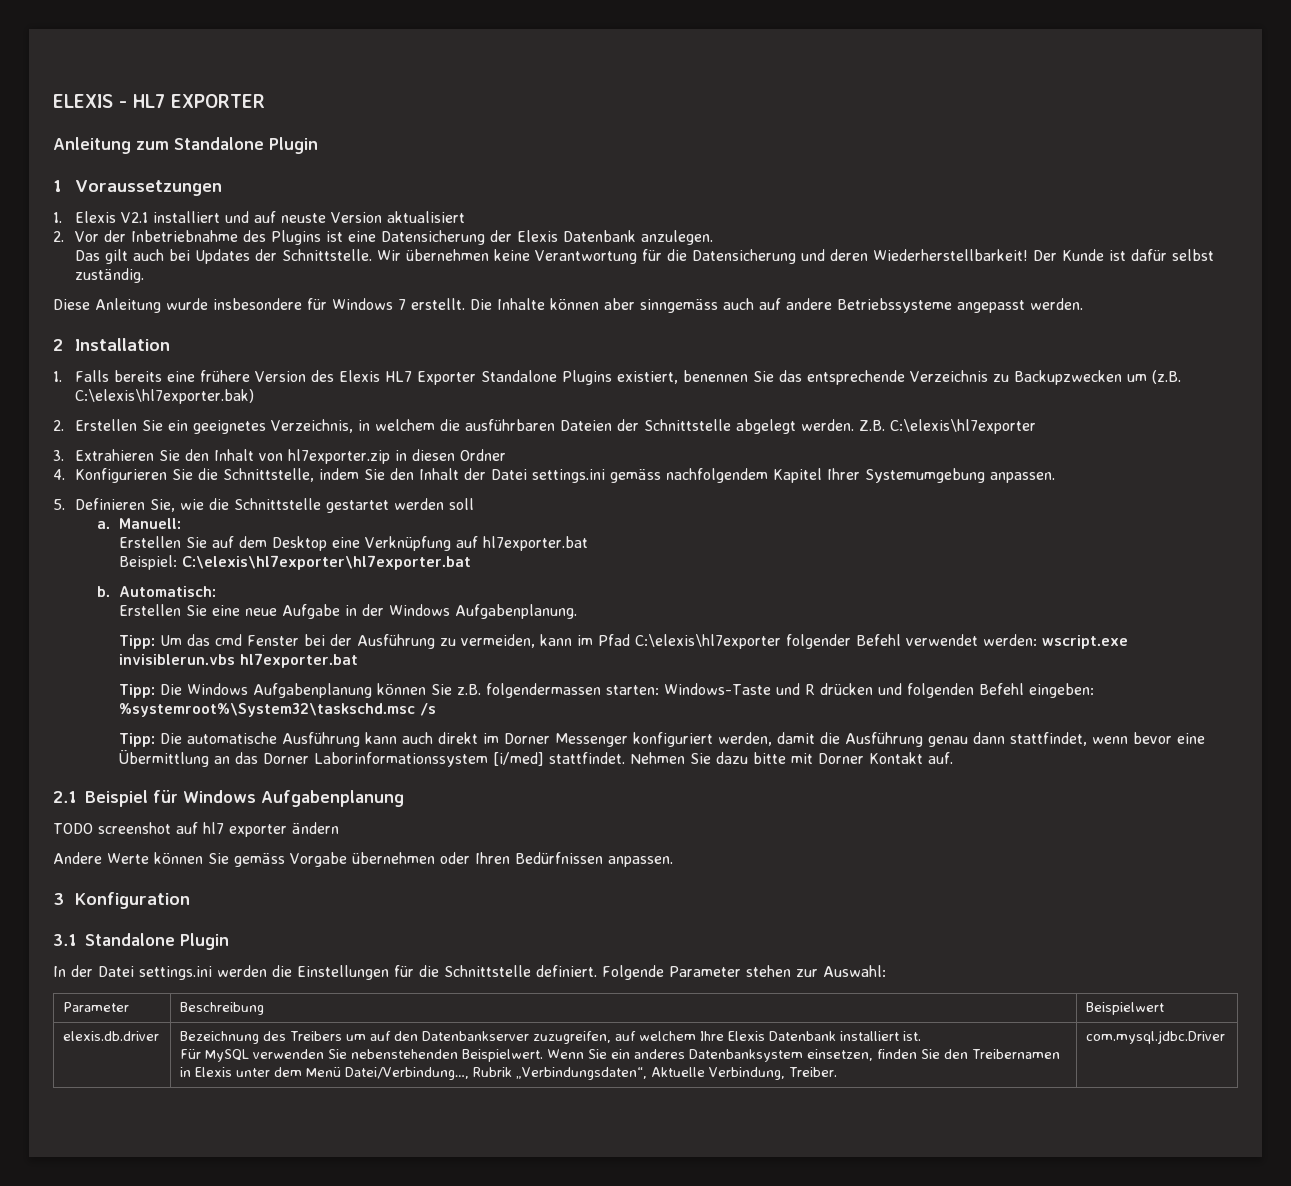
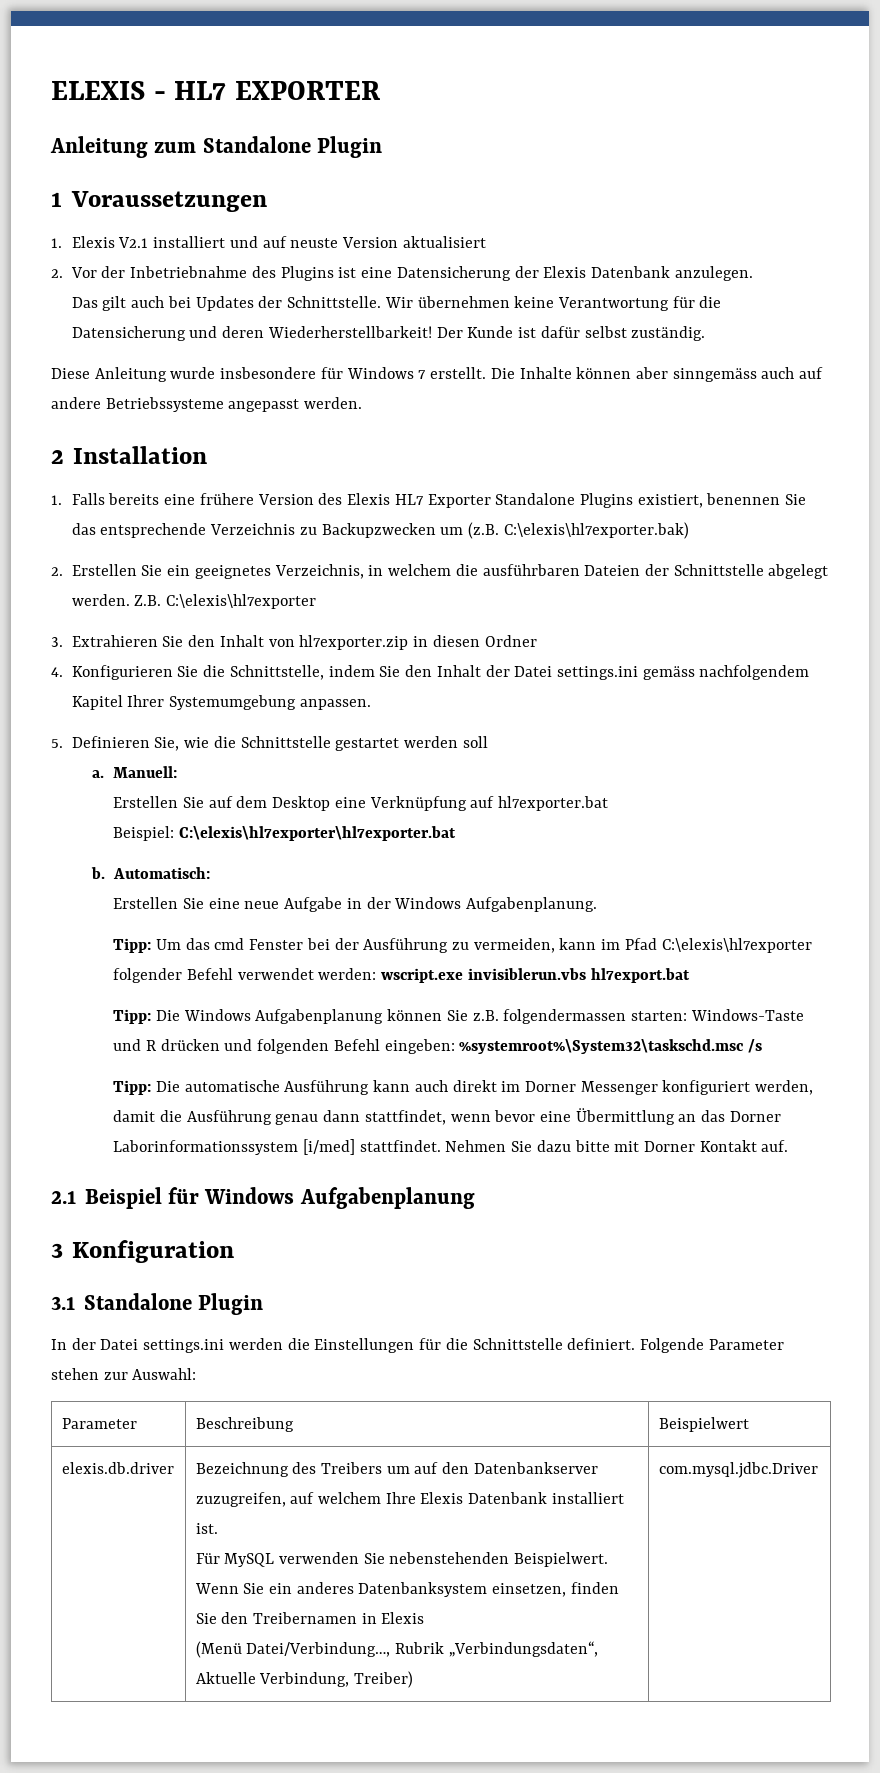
- Tipp: Um das cmd Fenster bei der Ausführung zu vermeiden, kann im Pfad C:\elexis\hl7exporter folgender Befehl verwendet werden: wscript.exe invisiblerun.vbs hl7exporter.bat
+ Tipp: Um das cmd Fenster bei der Ausführung zu vermeiden, kann im Pfad C:\elexis\hl7exporter folgender Befehl verwendet werden: wscript.exe invisiblerun.vbs hl7export.bat
- TODO screenshot auf hl7 exporter ändern
- Andere Werte können Sie gemäss Vorgabe übernehmen oder Ihren Bedürfnissen anpassen.
- Wenn Sie ein anderes Datenbanksystem einsetzen, finden Sie den Treibernamen in Elexis unter dem Menü Datei/Verbindung…, Rubrik „Verbindungsdaten“, Aktuelle Verbindung, Treiber.
+ Wenn Sie ein anderes Datenbanksystem einsetzen, finden Sie den Treibernamen in Elexis
+ (Menü Datei/Verbindung…, Rubrik „Verbindungsdaten“, Aktuelle Verbindung, Treiber)

